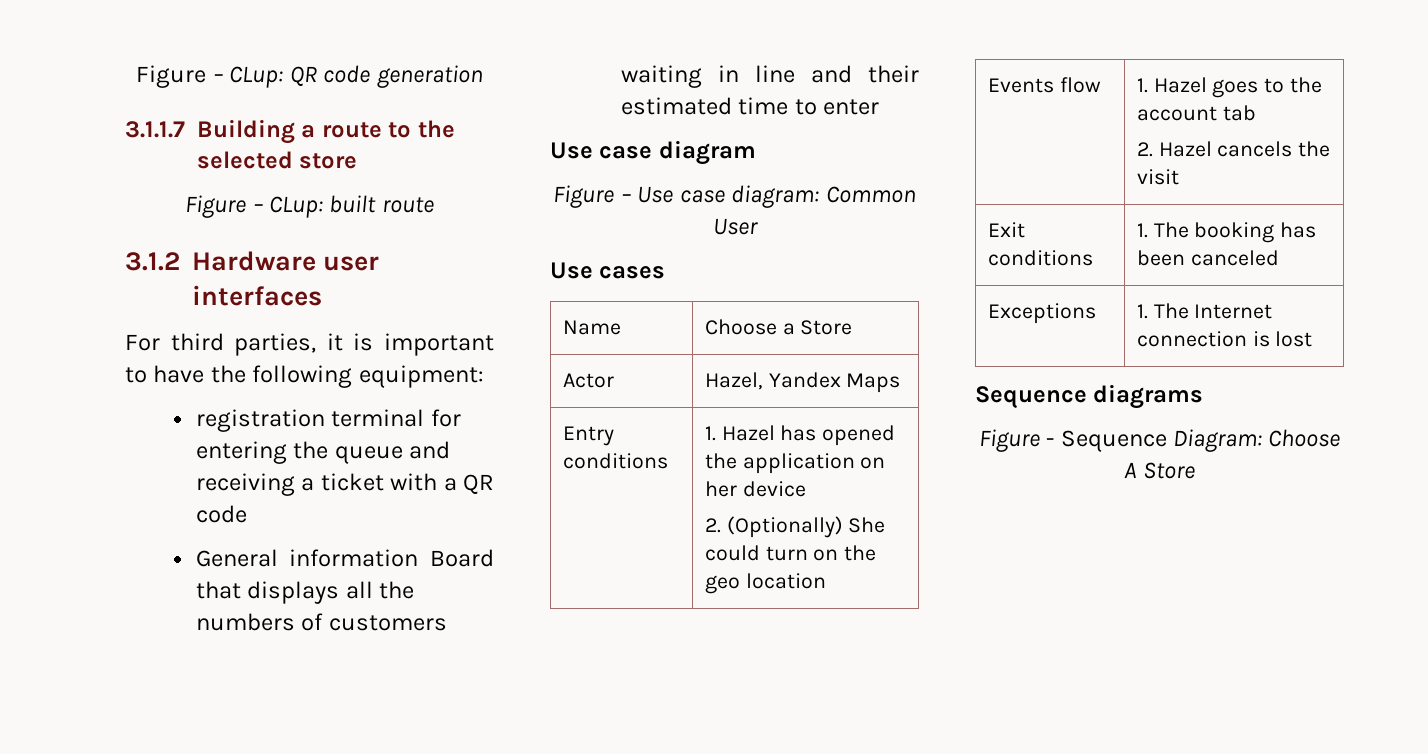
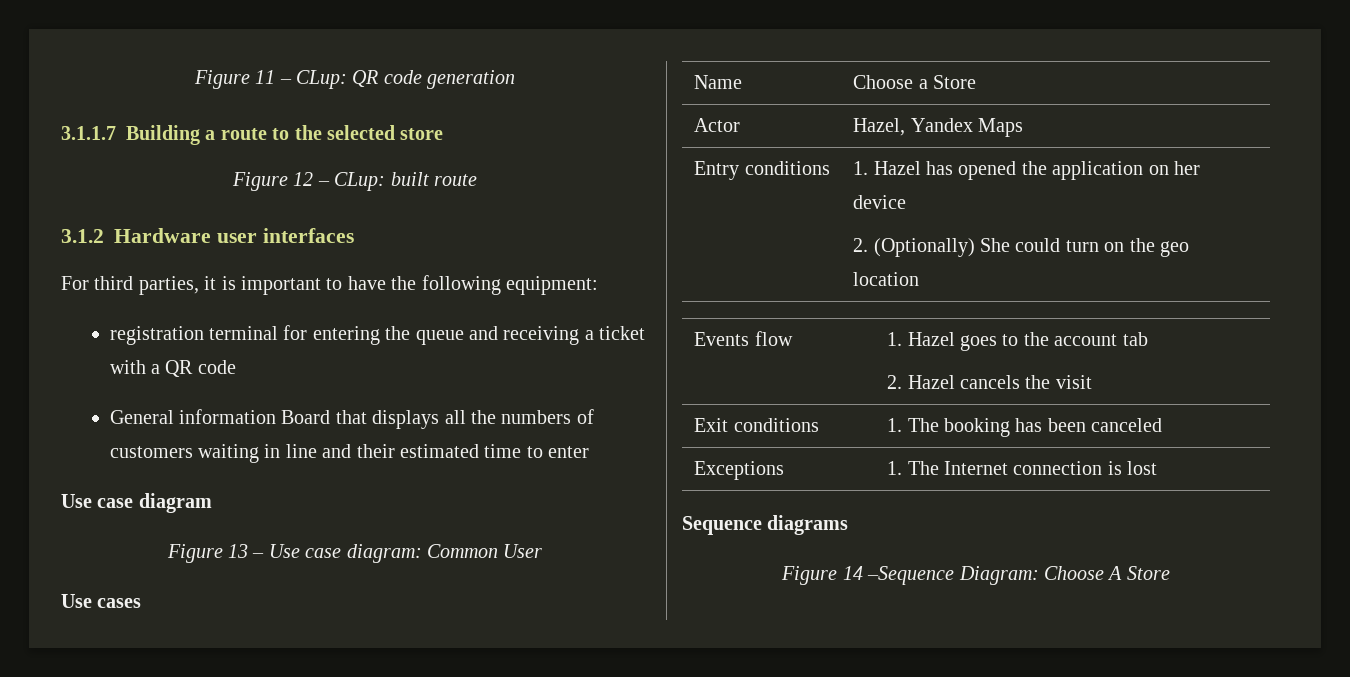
- Figure – CLup: QR code generation
+ Figure 11 – CLup: QR code generation
- Figure – CLup: built route
+ Figure 12 – CLup: built route
- Figure – Use case diagram: Common User
+ Figure 13 – Use case diagram: Common User
- Figure - Sequence Diagram: Choose A Store
+ Figure 14 –Sequence Diagram: Choose A Store

